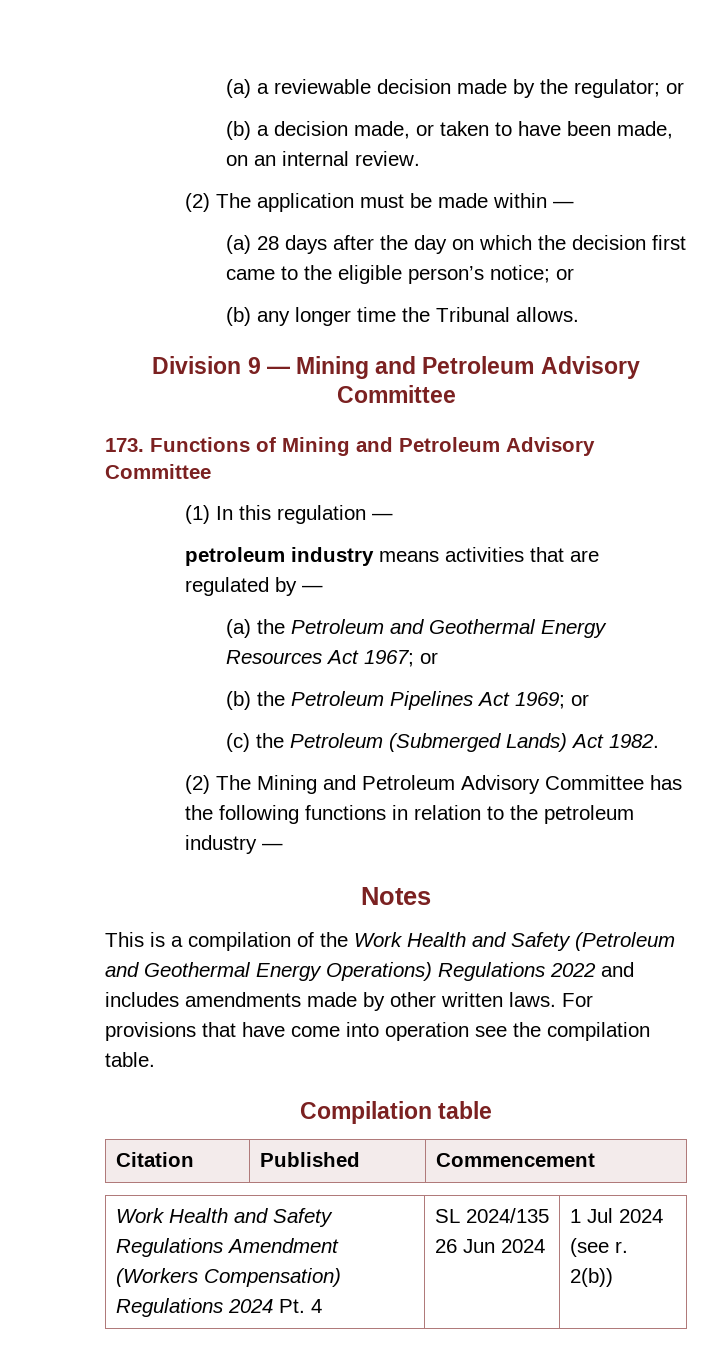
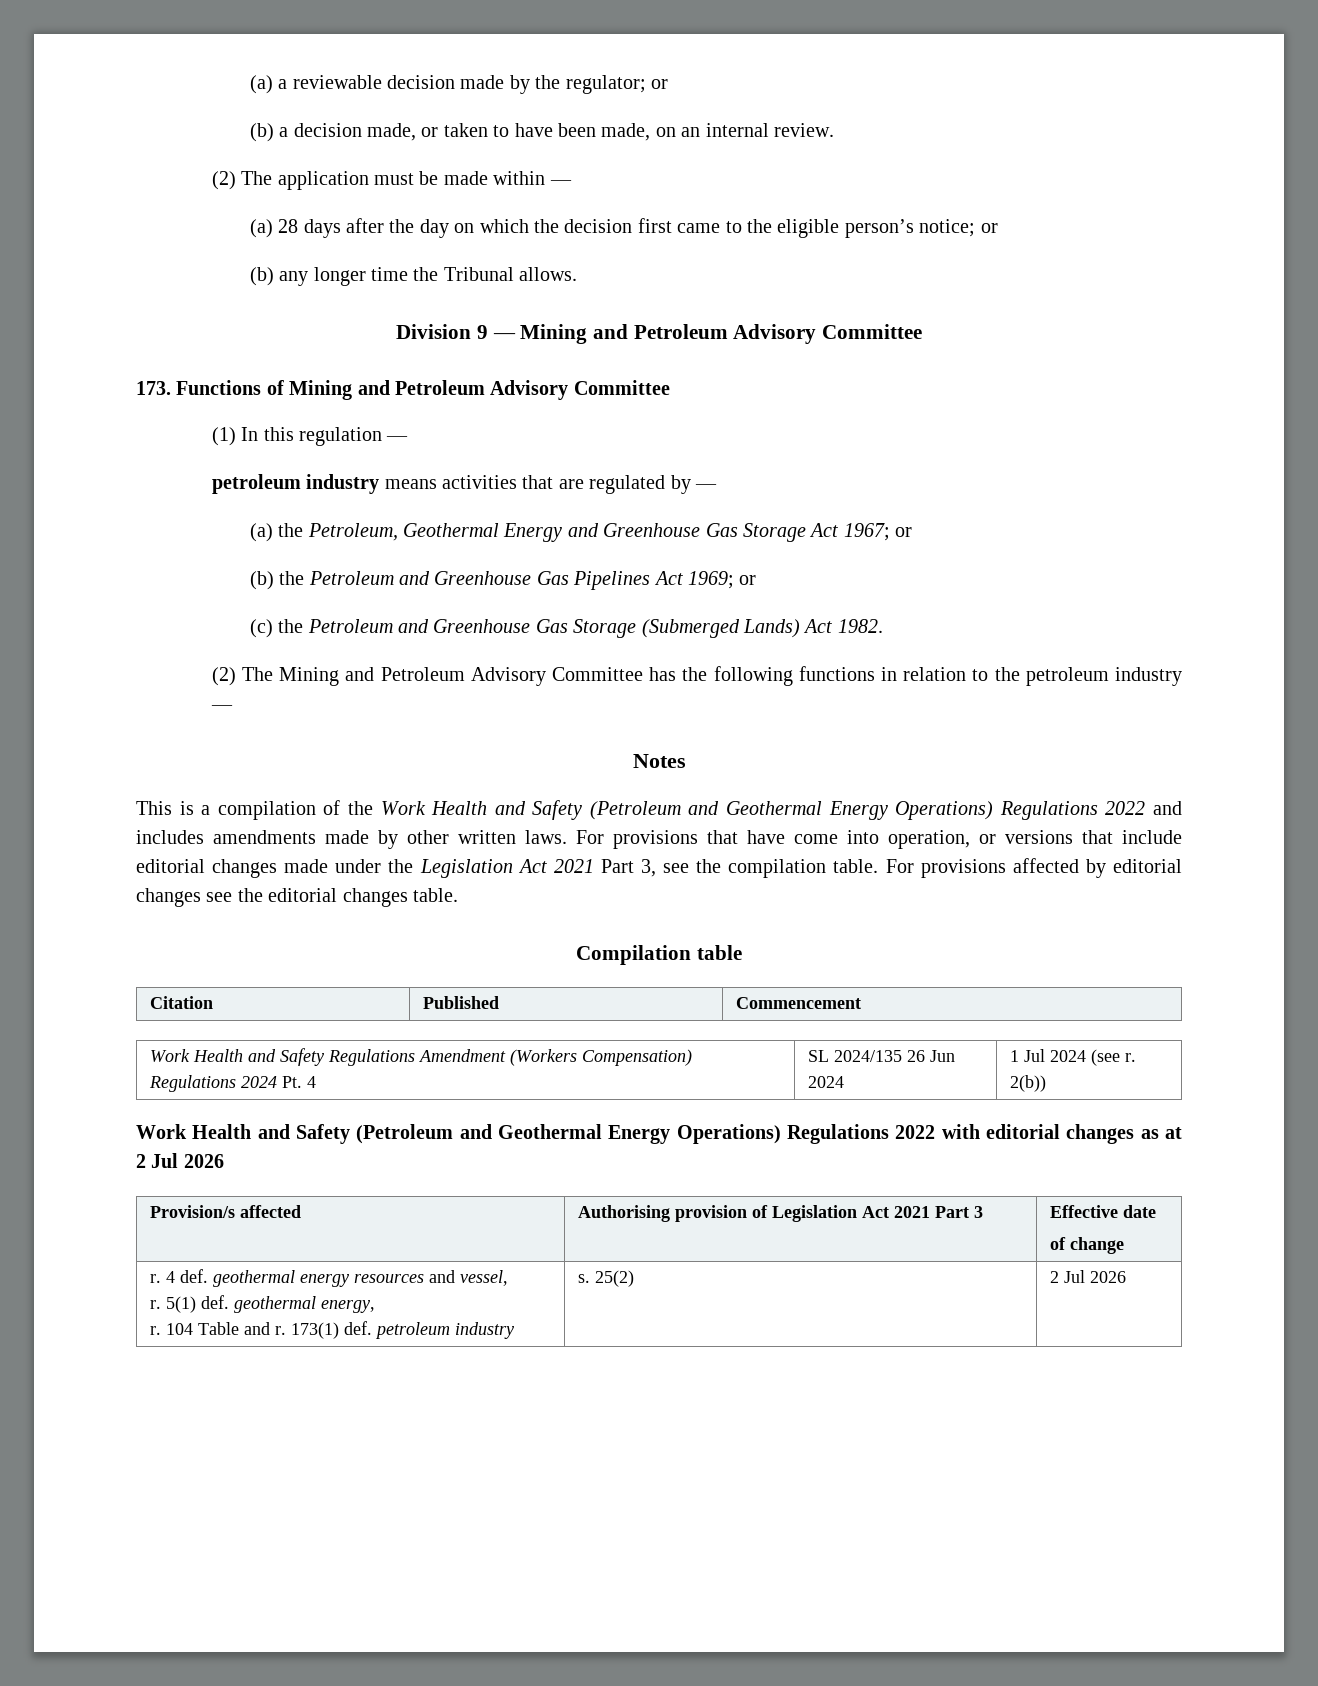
- (a) the Petroleum and Geothermal Energy Resources Act 1967; or
+ (a) the Petroleum, Geothermal Energy and Greenhouse Gas Storage Act 1967; or
- (b) the Petroleum Pipelines Act 1969; or
+ (b) the Petroleum and Greenhouse Gas Pipelines Act 1969; or
- (c) the Petroleum (Submerged Lands) Act 1982.
+ (c) the Petroleum and Greenhouse Gas Storage (Submerged Lands) Act 1982.
- For provisions that have come into operation see the compilation table.
+ For provisions that have come into operation, or versions that include editorial changes made under the Legislation Act 2021 Part 3, see the compilation table. For provisions affected by editorial changes see the editorial changes table.
+ Work Health and Safety (Petroleum and Geothermal Energy Operations) Regulations 2022 with editorial changes as at 2 Jul 2026
+ Provision/s affected | Authorising provision of Legislation Act 2021 Part 3 | Effective date
+ of change
+ r. 4 def. geothermal energy resources and vessel,
+ r. 5(1) def. geothermal energy,
+ r. 104 Table and r. 173(1) def. petroleum industry | s. 25(2) | 2 Jul 2026

